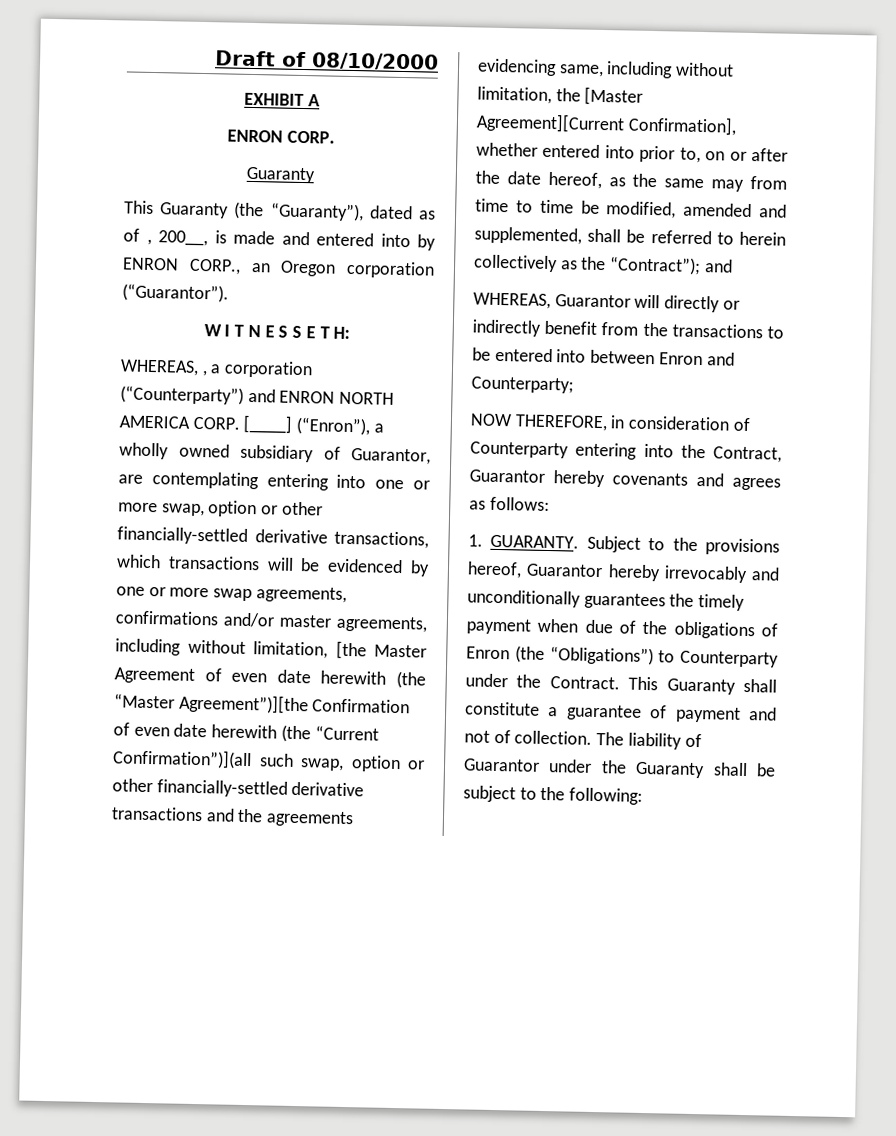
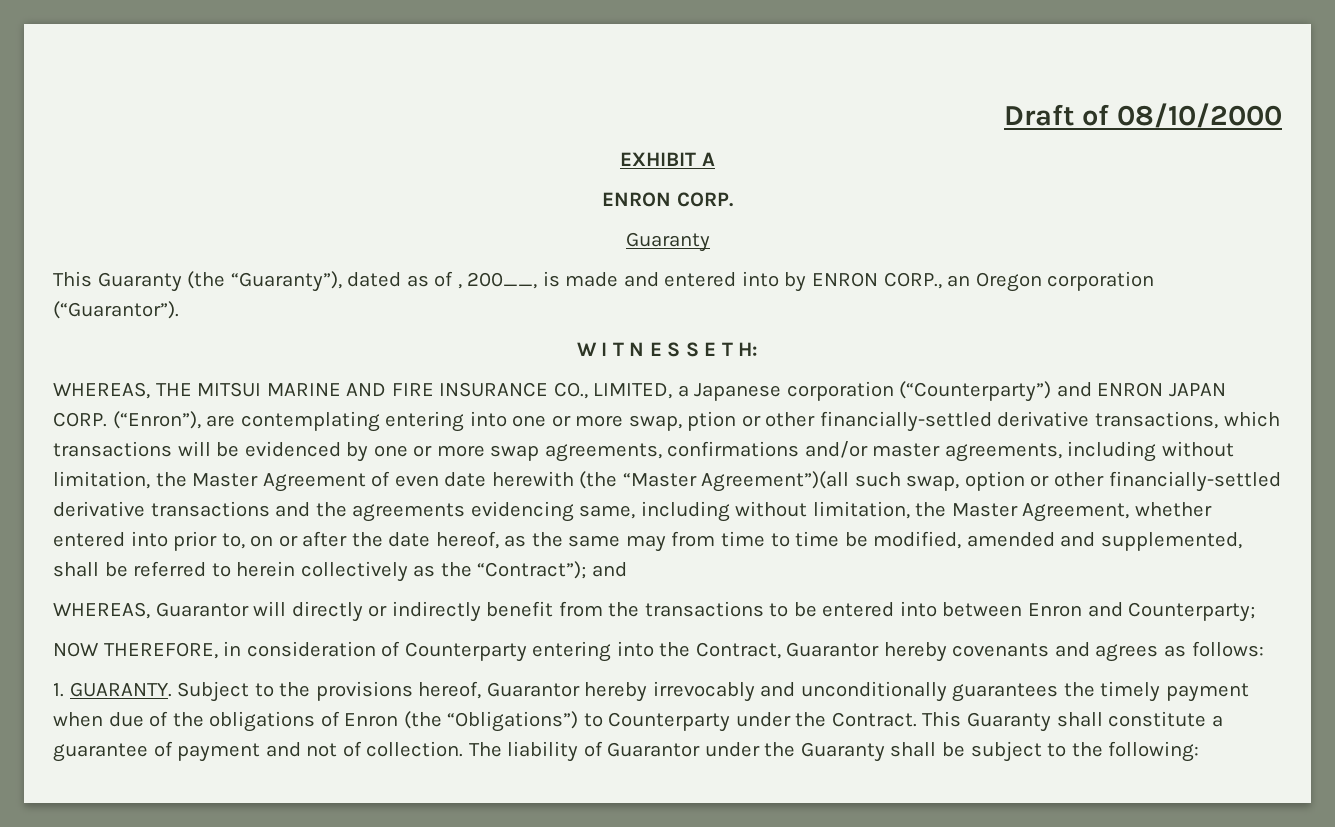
- WHEREAS, , a corporation (“Counterparty”) and ENRON NORTH AMERICA CORP. [____] (“Enron”), a wholly owned subsidiary of Guarantor, are contemplating entering into one or more swap, option or other financially-settled derivative transactions, which transactions will be evidenced by one or more swap agreements, confirmations and/or master agreements, including without limitation, [the Master Agreement of even date herewith (the “Master Agreement”)][the Confirmation of even date herewith (the “Current Confirmation”)](all such swap, option or other financially-settled derivative transactions and the agreements evidencing same, including without limitation, the [Master Agreement][Current Confirmation], whether entered into prior to, on or after the date hereof, as the same may from time to time be modified, amended and supplemented, shall be referred to herein collectively as the “Contract”);
+ WHEREAS, THE MITSUI MARINE AND FIRE INSURANCE CO., LIMITED, a Japanese corporation (“Counterparty”) and ENRON JAPAN CORP. (“Enron”), are contemplating entering into one or more swap, ption or other financially-settled derivative transactions, which transactions will be evidenced by one or more swap agreements, confirmations and/or master agreements, including without limitation, the Master Agreement of even date herewith (the “Master Agreement”)(all such swap, option or other financially-settled derivative transactions and the agreements evidencing same, including without limitation, the Master Agreement, whether entered into prior to, on or after the date hereof, as the same may from time to time be modified, amended and supplemented, shall be referred to herein collectively as the “Contract”);

